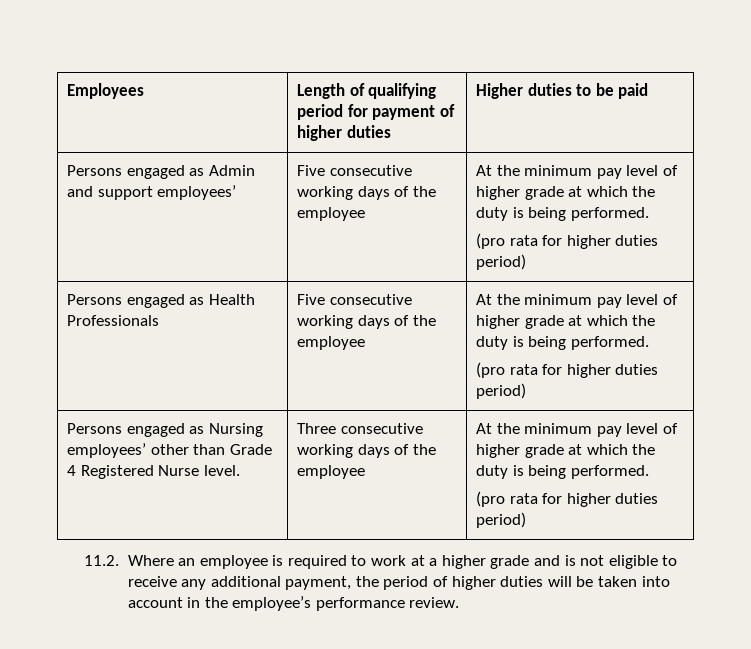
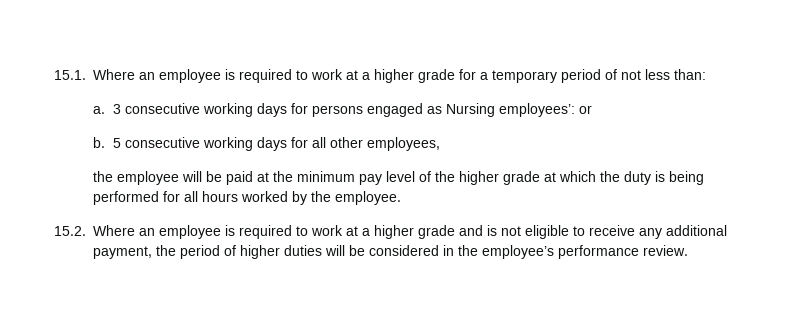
- Employees | Length of qualifying period for payment of higher duties | Higher duties to be paid
- Persons engaged as Admin and support employees’ | Five consecutive working days of the employee | At the minimum pay level of higher grade at which the duty is being performed.
- (pro rata for higher duties period)
- Persons engaged as Health Professionals | Five consecutive working days of the employee | At the minimum pay level of higher grade at which the duty is being performed.
- (pro rata for higher duties period)
- Persons engaged as Nursing employees’ other than Grade 4 Registered Nurse level. | Three consecutive working days of the employee | At the minimum pay level of higher grade at which the duty is being performed.
- (pro rata for higher duties period)
- 11.2. Where an employee is required to work at a higher grade and is not eligible to receive any additional payment, the period of higher duties will be taken into account in the employee’s performance review.
+ 15.1. Where an employee is required to work at a higher grade for a temporary period of not less than:
+ a. 3 consecutive working days for persons engaged as Nursing employees’: or
+ b. 5 consecutive working days for all other employees,
+ the employee will be paid at the minimum pay level of the higher grade at which the duty is being performed for all hours worked by the employee.
+ 15.2. Where an employee is required to work at a higher grade and is not eligible to receive any additional payment, the period of higher duties will be considered in the employee’s performance review.

